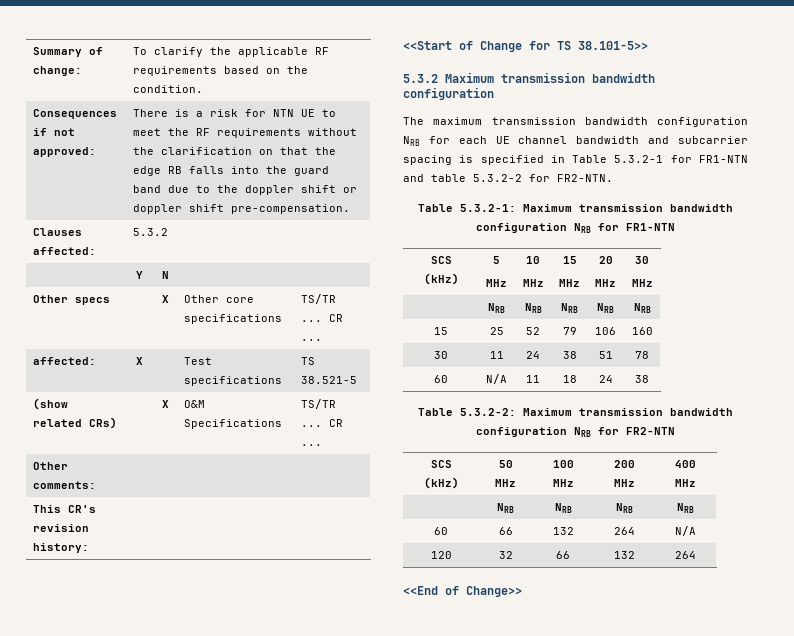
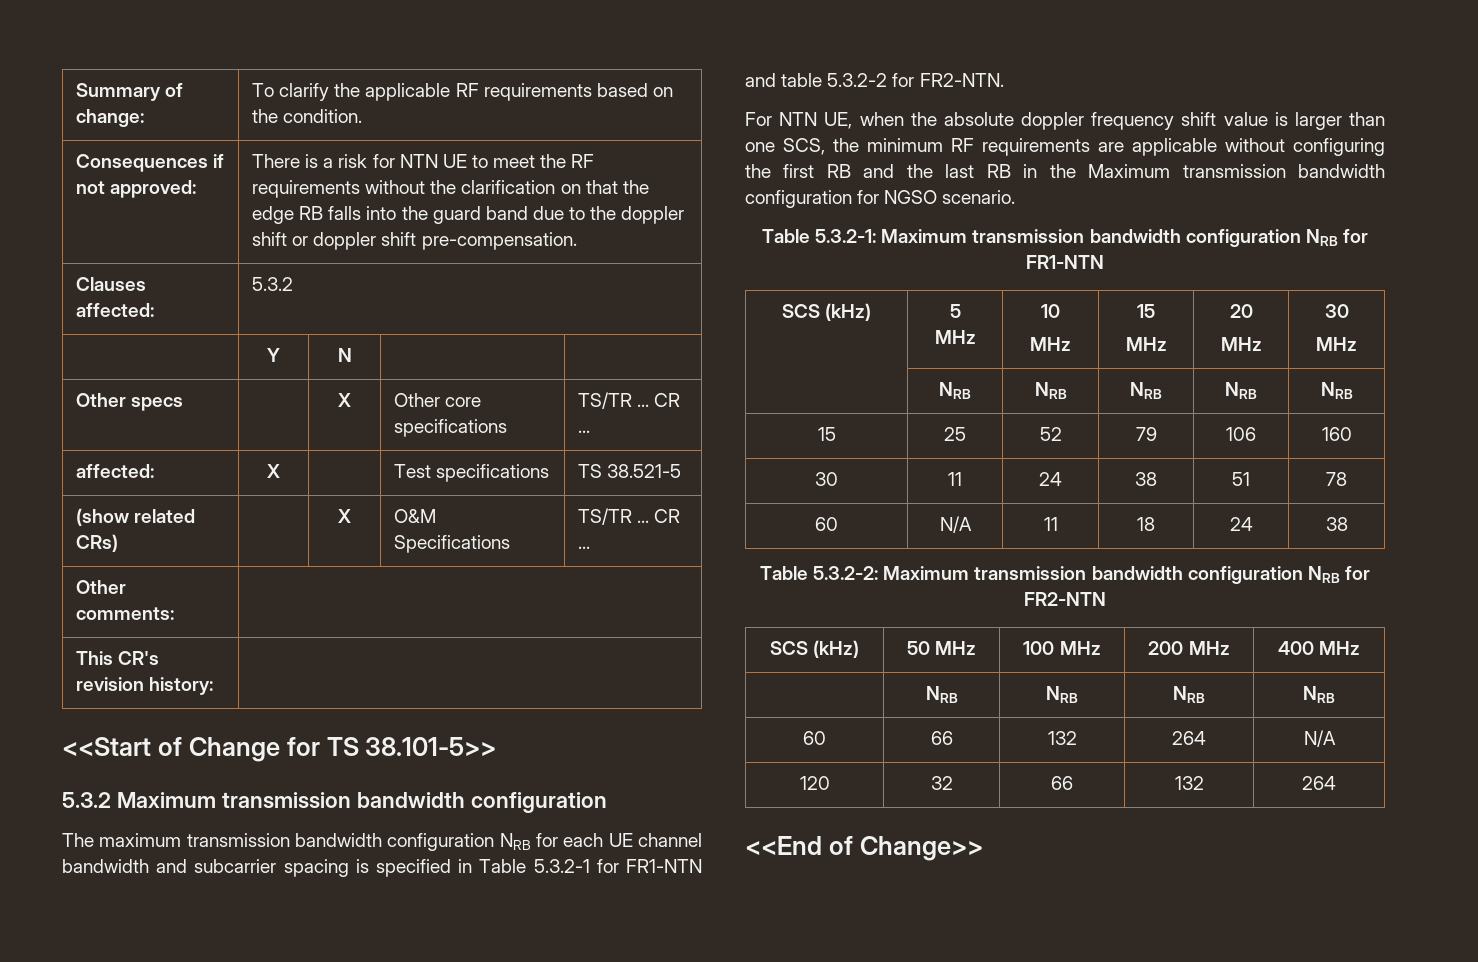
+ For NTN UE, when the absolute doppler frequency shift value is larger than one SCS, the minimum RF requirements are applicable without configuring the first RB and the last RB in the Maximum transmission bandwidth configuration for NGSO scenario.

